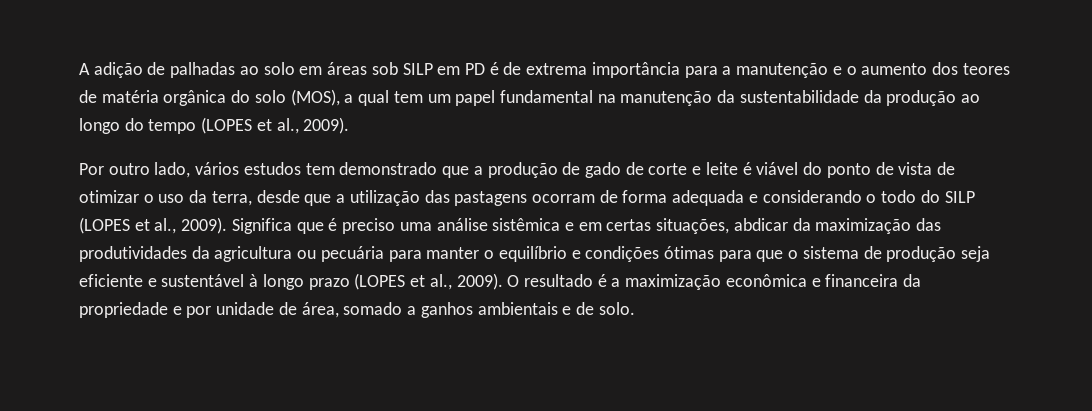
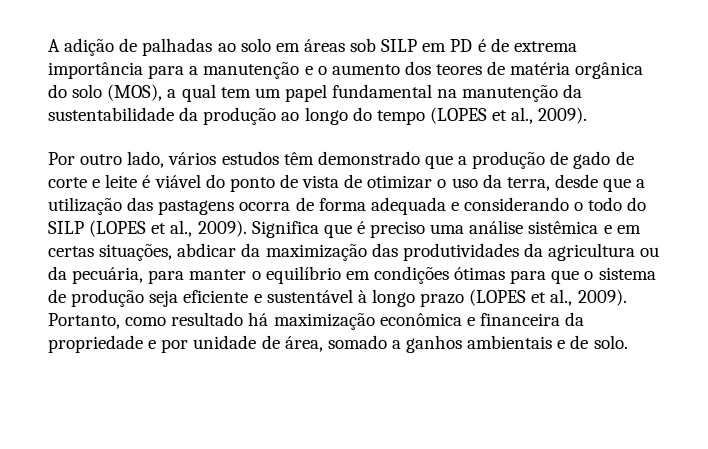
- Por outro lado, vários estudos tem demonstrado que a produção de gado de corte e leite é viável do ponto de vista de otimizar o uso da terra, desde que a utilização das pastagens ocorram de forma adequada e considerando o todo do SILP (LOPES et al., 2009).
+ Por outro lado, vários estudos têm demonstrado que a produção de gado de corte e leite é viável do ponto de vista de otimizar o uso da terra, desde que a utilização das pastagens ocorra de forma adequada e considerando o todo do SILP (LOPES et al., 2009).
- Significa que é preciso uma análise sistêmica e em certas situações, abdicar da maximização das produtividades da agricultura ou pecuária para manter o equilíbrio e condições ótimas para que o sistema de produção seja eficiente e sustentável à longo prazo (LOPES et al., 2009).
+ Significa que é preciso uma análise sistêmica e em certas situações, abdicar da maximização das produtividades da agricultura ou da pecuária, para manter o equilíbrio em condições ótimas para que o sistema de produção seja eficiente e sustentável à longo prazo (LOPES et al., 2009).
- O resultado é a maximização econômica e financeira da propriedade e por unidade de área, somado a ganhos ambientais e de solo.
+ Portanto, como resultado há maximização econômica e financeira da propriedade e por unidade de área, somado a ganhos ambientais e de solo.

